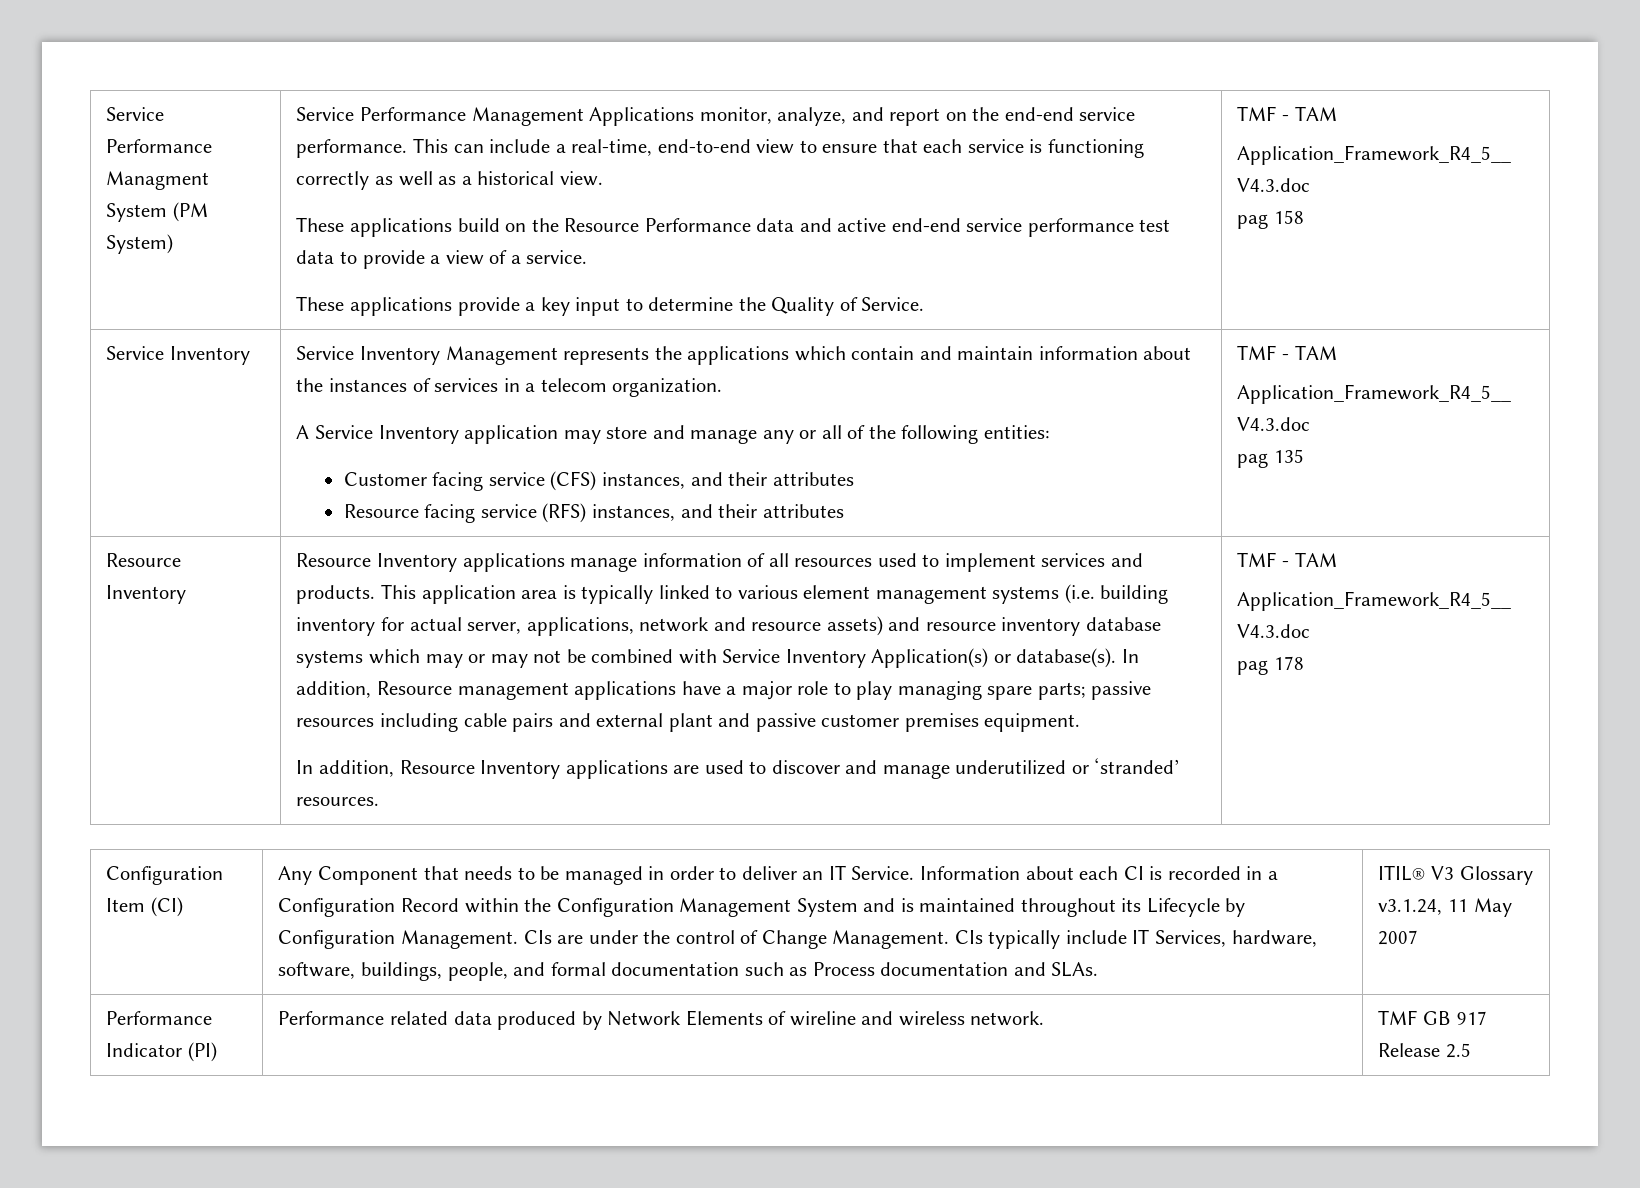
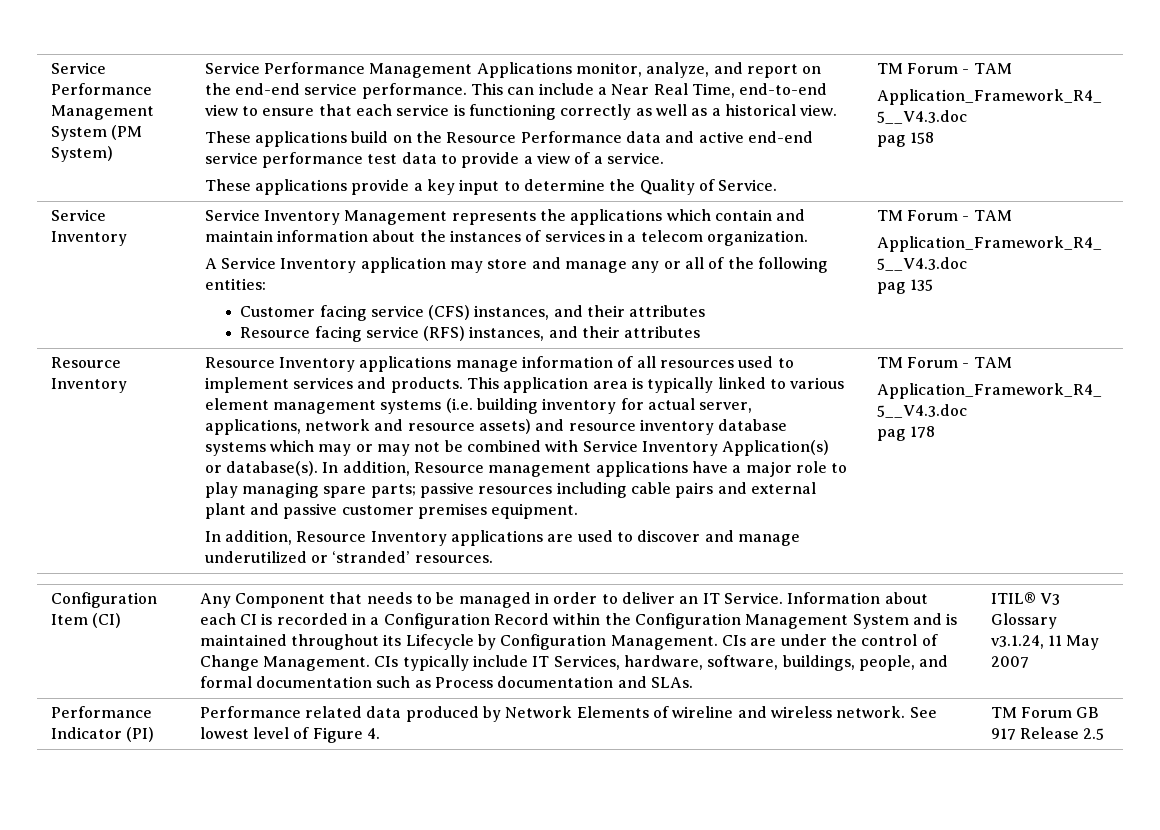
- Service Performance Managment System (PM System)
+ Service Performance Management System (PM System)
- This can include a real-time, end-to-end view to ensure that each service is functioning correctly as well as a historical view.
+ This can include a Near Real Time, end-to-end view to ensure that each service is functioning correctly as well as a historical view.
- These applications provide a key input to determine the Quality of Service. | TMF - TAM
+ These applications provide a key input to determine the Quality of Service. | TM Forum - TAM
- Resource facing service (RFS) instances, and their attributes | TMF - TAM
+ Resource facing service (RFS) instances, and their attributes | TM Forum - TAM
- In addition, Resource Inventory applications are used to discover and manage underutilized or ‘stranded’ resources. | TMF - TAM
+ In addition, Resource Inventory applications are used to discover and manage underutilized or ‘stranded’ resources. | TM Forum - TAM
- Performance Indicator (PI) | Performance related data produced by Network Elements of wireline and wireless network. | TMF GB 917 Release 2.5
+ Performance Indicator (PI) | Performance related data produced by Network Elements of wireline and wireless network. See lowest level of Figure 4. | TM Forum GB 917 Release 2.5

